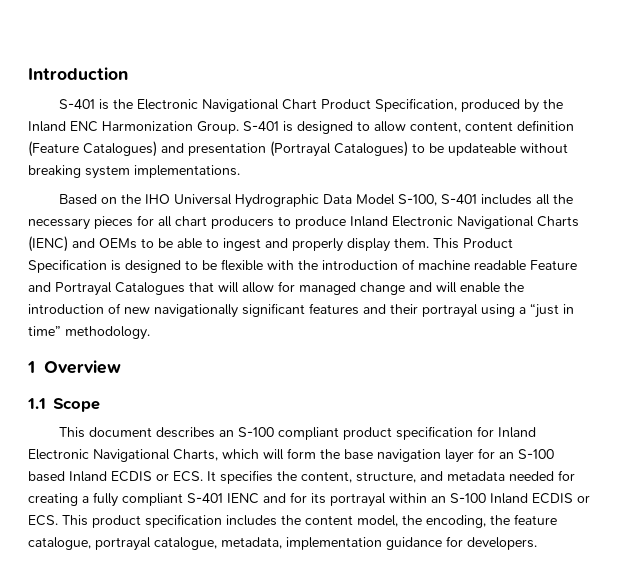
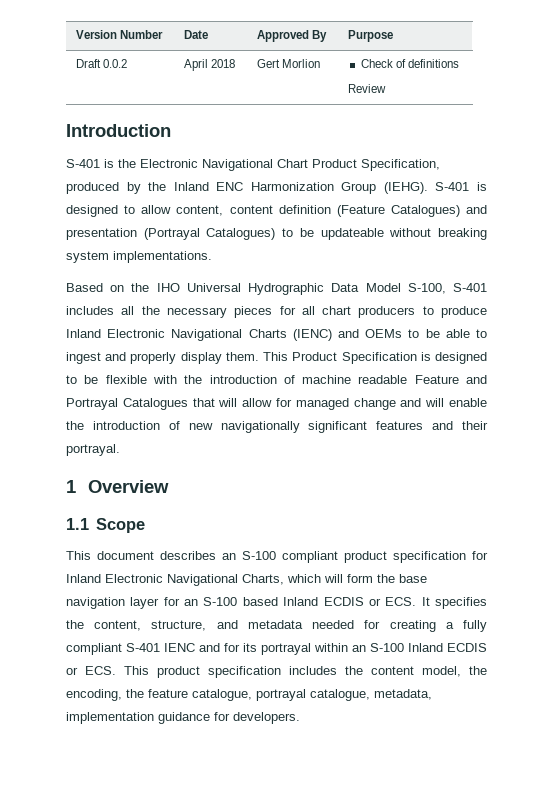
+ Version Number | Date | Approved By | Purpose
+ Draft 0.0.2 | April 2018 | Gert Morlion | Check of definitions
+ Review
- S-401 is the Electronic Navigational Chart Product Specification, produced by the Inland ENC Harmonization Group.
+ S-401 is the Electronic Navigational Chart Product Specification, produced by the Inland ENC Harmonization Group (IEHG).
- This Product Specification is designed to be flexible with the introduction of machine readable Feature and Portrayal Catalogues that will allow for managed change and will enable the introduction of new navigationally significant features and their portrayal using a “just in time” methodology.
+ This Product Specification is designed to be flexible with the introduction of machine readable Feature and Portrayal Catalogues that will allow for managed change and will enable the introduction of new navigationally significant features and their portrayal.

